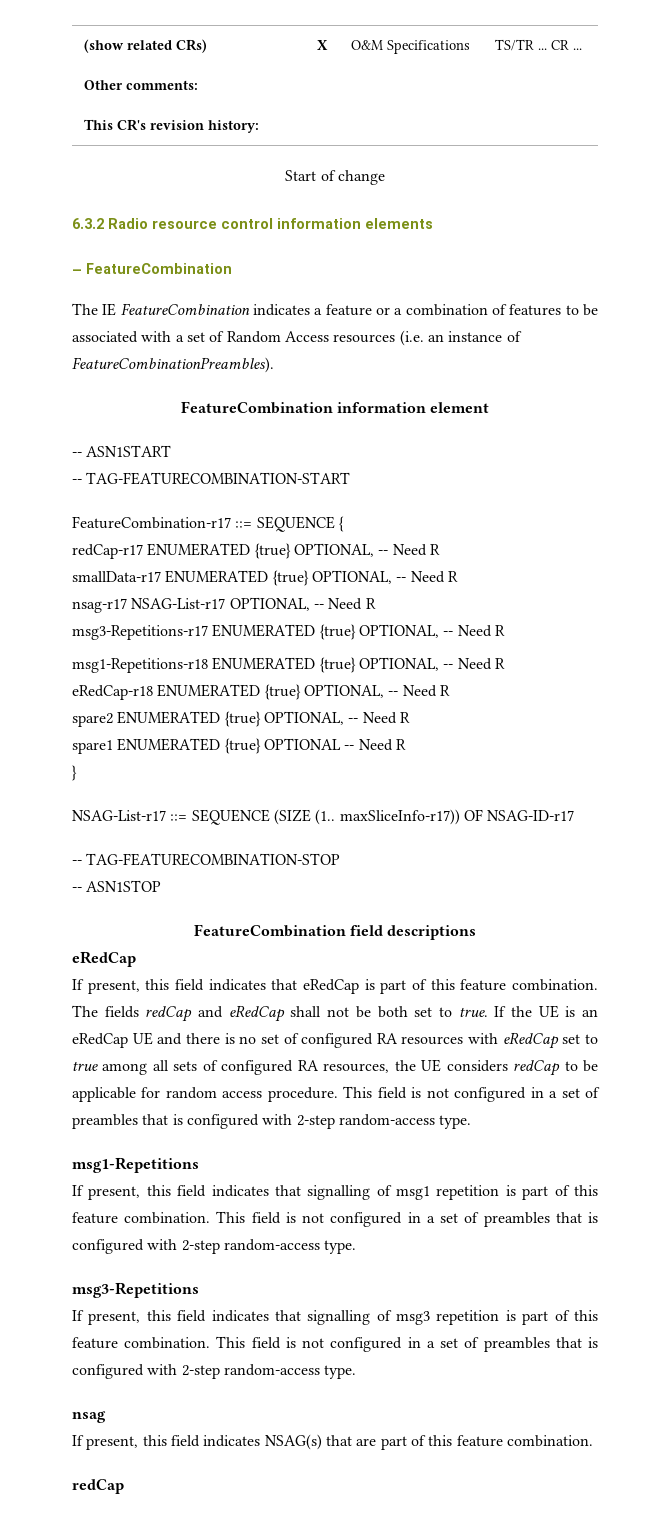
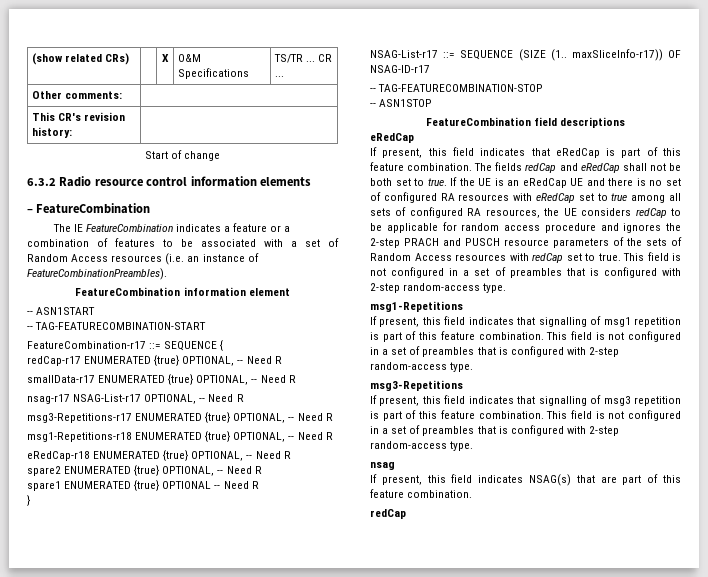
- If the UE is an eRedCap UE and there is no set of configured RA resources with eRedCap set to true among all sets of configured RA resources, the UE considers redCap to be applicable for random access procedure.
+ If the UE is an eRedCap UE and there is no set of configured RA resources with eRedCap set to true among all sets of configured RA resources, the UE considers redCap to be applicable for random access procedure and ignores the 2-step PRACH and PUSCH resource parameters of the sets of Random Access resources with redCap set to true.

